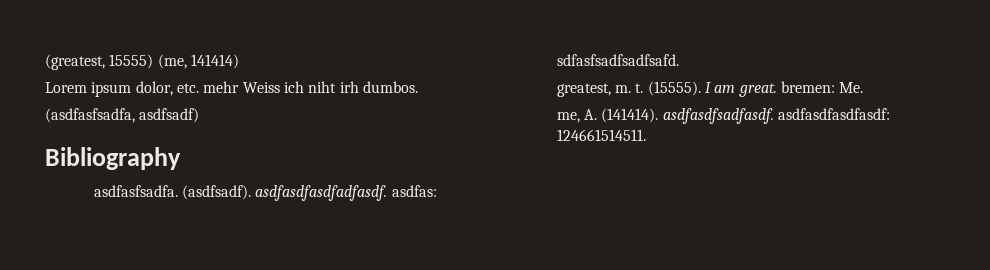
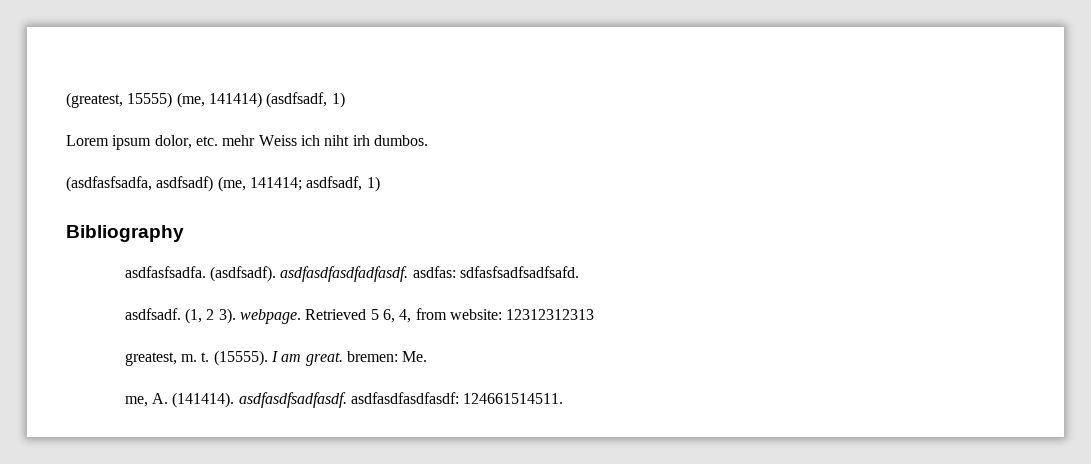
- (greatest, 15555) (me, 141414)
+ (greatest, 15555) (me, 141414) (asdfsadf, 1)
- (asdfasfsadfa, asdfsadf)
+ (asdfasfsadfa, asdfsadf) (me, 141414; asdfsadf, 1)
+ asdfsadf. (1, 2 3). webpage. Retrieved 5 6, 4, from website: 12312312313

